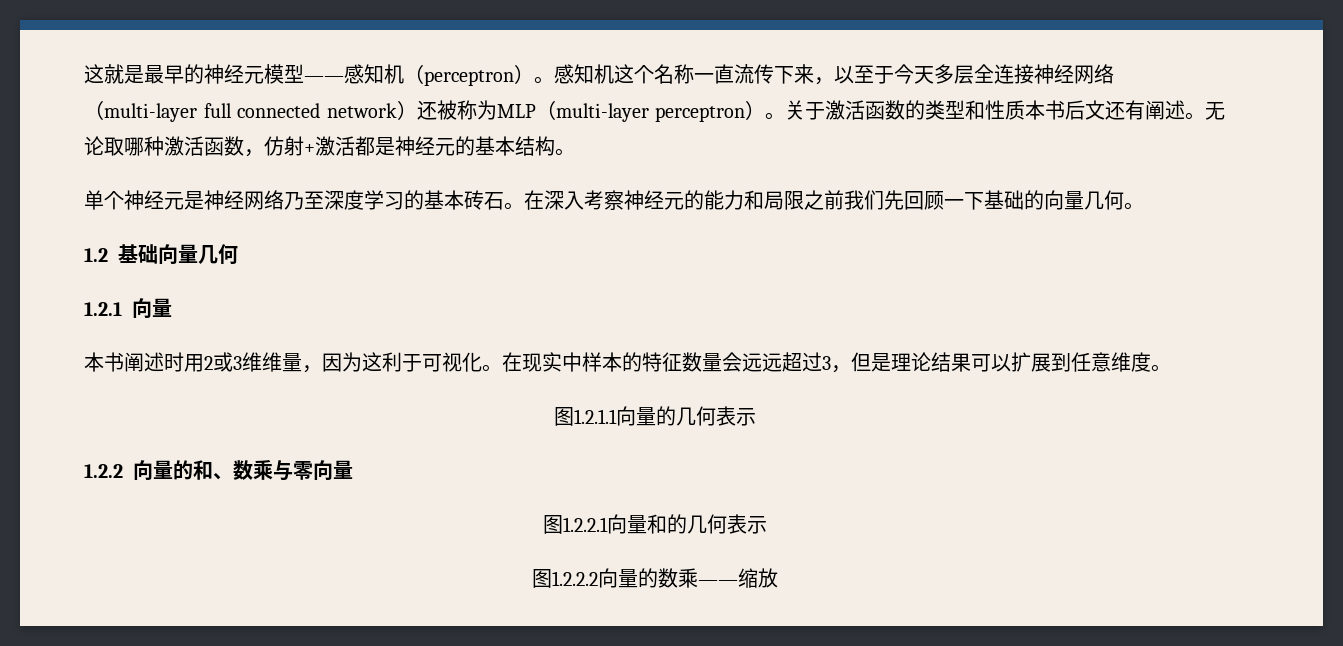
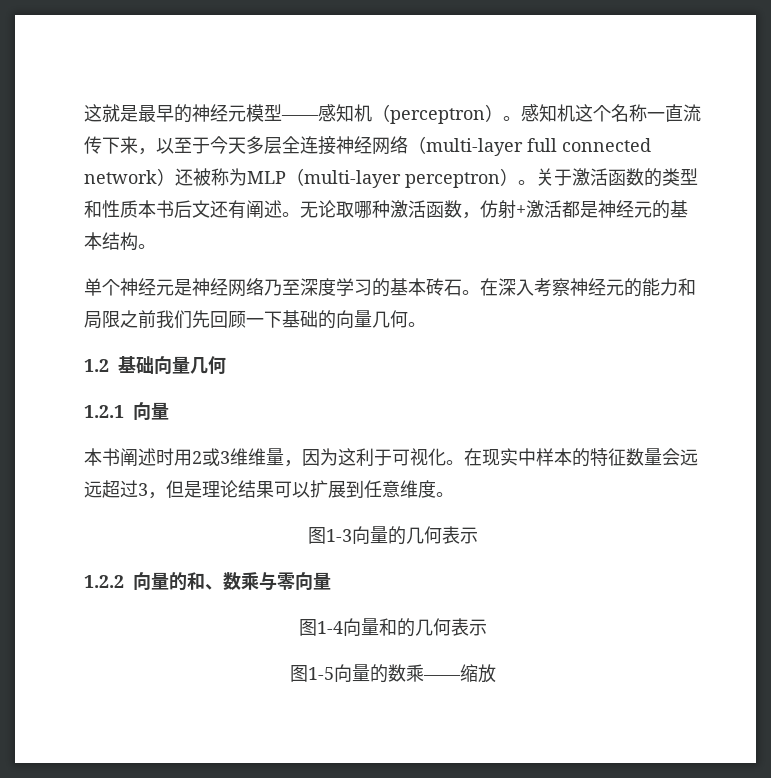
- 图1.2.1.1向量的几何表示
+ 图1-3向量的几何表示
- 图1.2.2.1向量和的几何表示
+ 图1-4向量和的几何表示
- 图1.2.2.2向量的数乘——缩放
+ 图1-5向量的数乘——缩放

